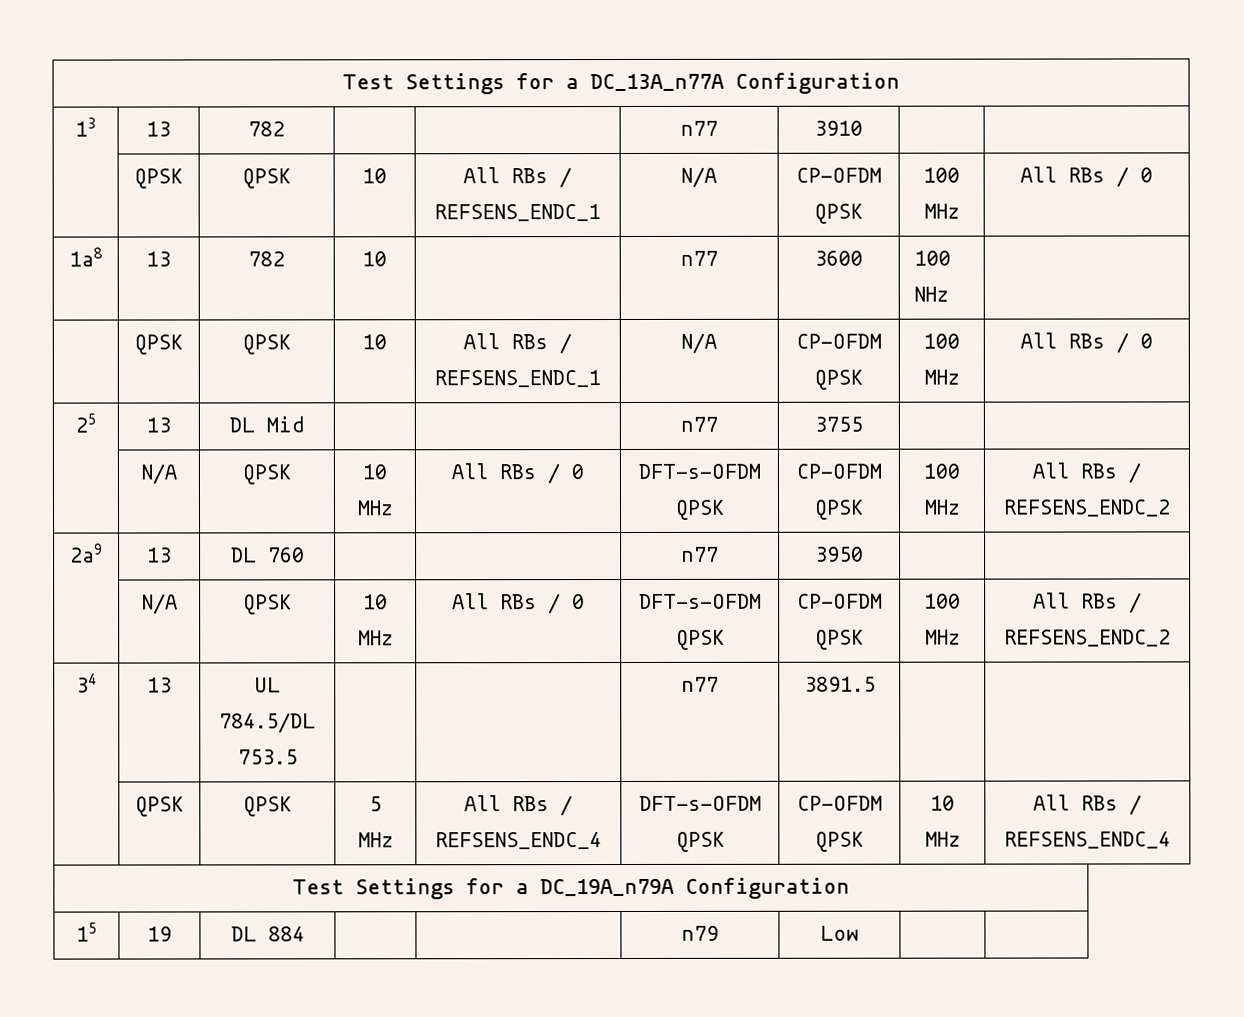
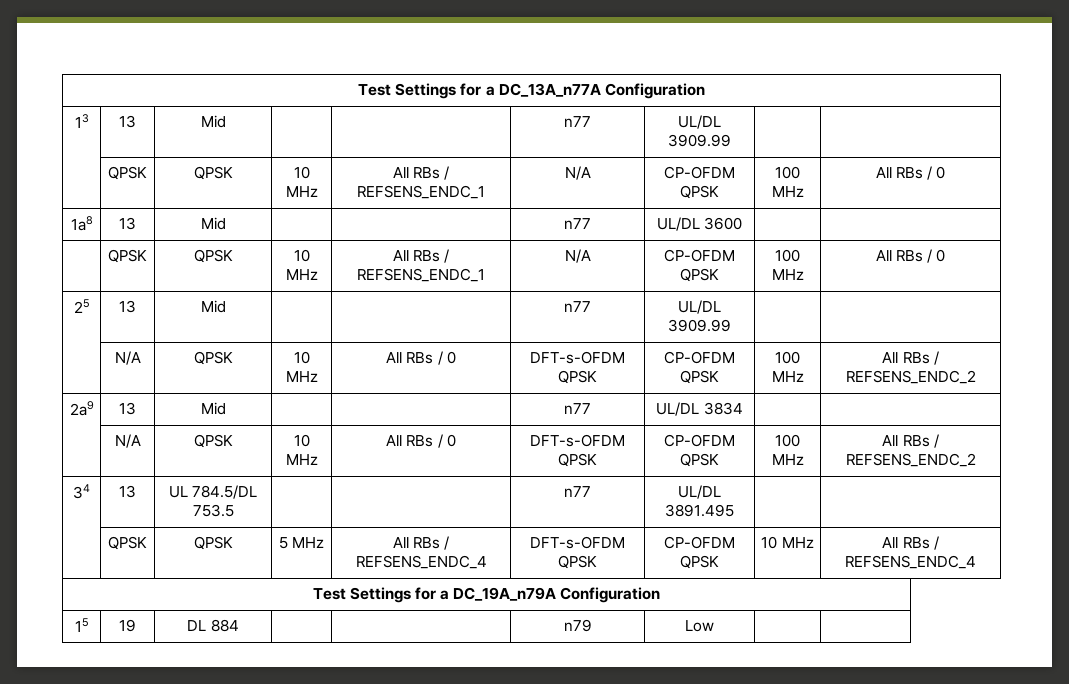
- 13 | 13 | 782 | | | n77 | 3910 | |
- | QPSK | QPSK | 10 | All RBs / REFSENS_ENDC_1 | N/A | CP-OFDM QPSK | 100 MHz | All RBs / 0
+ 13 | 13 | Mid | | | n77 | UL/DL 3909.99 | |
+ | QPSK | QPSK | 10 MHz | All RBs / REFSENS_ENDC_1 | N/A | CP-OFDM QPSK | 100 MHz | All RBs / 0
- 1a8 | 13 | 782 | 10 | | n77 | 3600 | 100 NHz |
- | QPSK | QPSK | 10 | All RBs / REFSENS_ENDC_1 | N/A | CP-OFDM QPSK | 100 MHz | All RBs / 0
+ 1a8 | 13 | Mid | | | n77 | UL/DL 3600 | |
+ | QPSK | QPSK | 10 MHz | All RBs / REFSENS_ENDC_1 | N/A | CP-OFDM QPSK | 100 MHz | All RBs / 0
- 25 | 13 | DL Mid | | | n77 | 3755 | |
+ 25 | 13 | Mid | | | n77 | UL/DL 3909.99 | |
- 2a9 | 13 | DL 760 | | | n77 | 3950 | |
+ 2a9 | 13 | Mid | | | n77 | UL/DL 3834 | |
- 34 | 13 | UL 784.5/DL 753.5 | | | n77 | 3891.5 | |
+ 34 | 13 | UL 784.5/DL 753.5 | | | n77 | UL/DL 3891.495 | |

